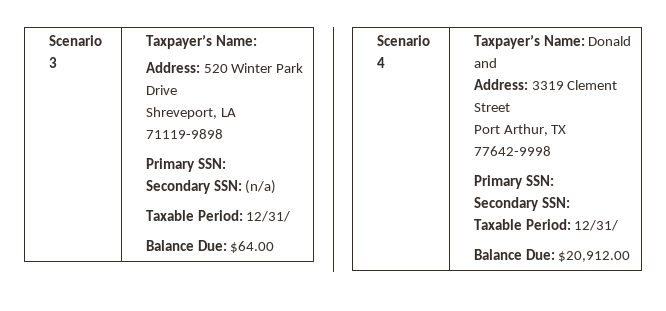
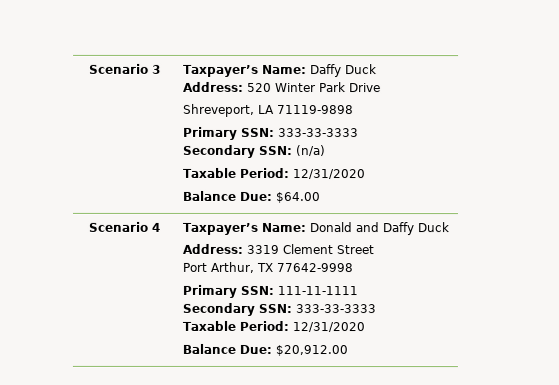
- Scenario 3 | Taxpayer’s Name:
+ Scenario 3 | Taxpayer’s Name: Daffy Duck
  Address: 520 Winter Park Drive
  Shreveport, LA 71119-9898
- Primary SSN:
+ Primary SSN: 333-33-3333
  Secondary SSN: (n/a)
- Taxable Period: 12/31/
+ Taxable Period: 12/31/2020
- Scenario 4 | Taxpayer’s Name: Donald and
+ Scenario 4 | Taxpayer’s Name: Donald and Daffy Duck
  Address: 3319 Clement Street
  Port Arthur, TX 77642-9998
- Primary SSN:
- Secondary SSN:
- Taxable Period: 12/31/
+ Primary SSN: 111-11-1111
+ Secondary SSN: 333-33-3333
+ Taxable Period: 12/31/2020

